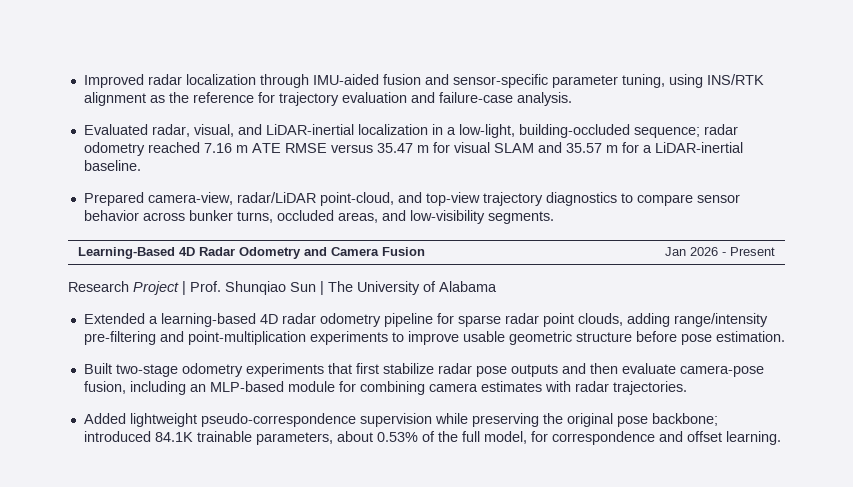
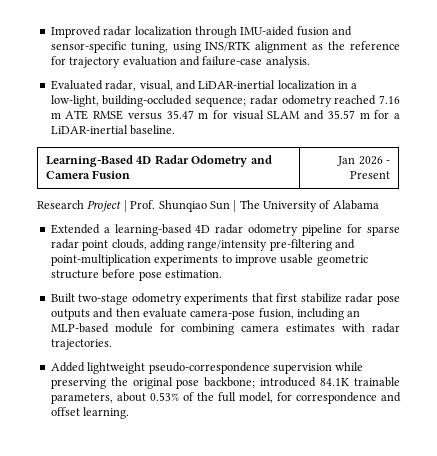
- Improved radar localization through IMU-aided fusion and sensor-specific parameter tuning, using INS/RTK alignment as the reference for trajectory evaluation and failure-case analysis.
+ Improved radar localization through IMU-aided fusion and sensor-specific tuning, using INS/RTK alignment as the reference for trajectory evaluation and failure-case analysis.
- Prepared camera-view, radar/LiDAR point-cloud, and top-view trajectory diagnostics to compare sensor behavior across bunker turns, occluded areas, and low-visibility segments.

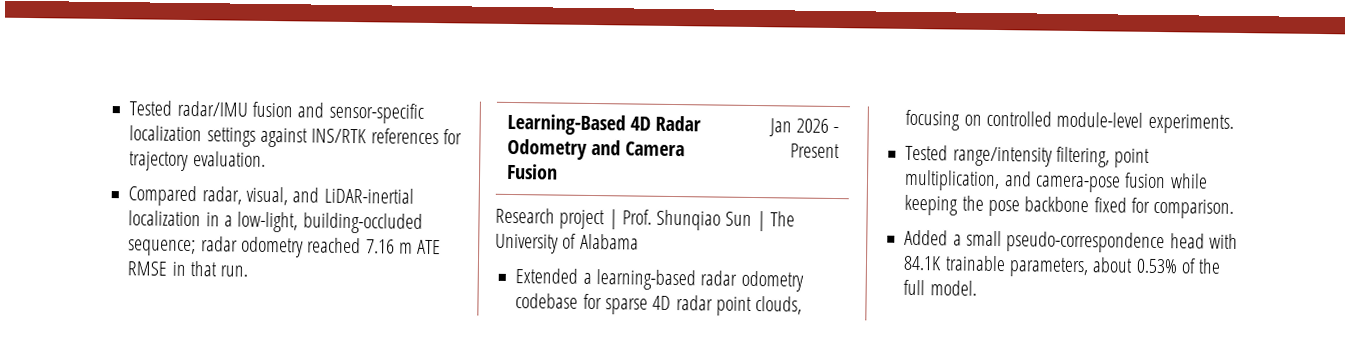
- Improved radar localization through IMU-aided fusion and sensor-specific tuning, using INS/RTK alignment as the reference for trajectory evaluation and failure-case analysis.
- Evaluated radar, visual, and LiDAR-inertial localization in a low-light, building-occluded sequence; radar odometry reached 7.16 m ATE RMSE versus 35.47 m for visual SLAM and 35.57 m for a LiDAR-inertial baseline.
+ Tested radar/IMU fusion and sensor-specific localization settings against INS/RTK references for trajectory evaluation.
+ Compared radar, visual, and LiDAR-inertial localization in a low-light, building-occluded sequence; radar odometry reached 7.16 m ATE RMSE in that run.
- Research Project | Prof. Shunqiao Sun | The University of Alabama
+ Research project | Prof. Shunqiao Sun | The University of Alabama
- Extended a learning-based 4D radar odometry pipeline for sparse radar point clouds, adding range/intensity pre-filtering and point-multiplication experiments to improve usable geometric structure before pose estimation.
- Built two-stage odometry experiments that first stabilize radar pose outputs and then evaluate camera-pose fusion, including an MLP-based module for combining camera estimates with radar trajectories.
- Added lightweight pseudo-correspondence supervision while preserving the original pose backbone; introduced 84.1K trainable parameters, about 0.53% of the full model, for correspondence and offset learning.
+ Extended a learning-based radar odometry codebase for sparse 4D radar point clouds, focusing on controlled module-level experiments.
+ Tested range/intensity filtering, point multiplication, and camera-pose fusion while keeping the pose backbone fixed for comparison.
+ Added a small pseudo-correspondence head with 84.1K trainable parameters, about 0.53% of the full model.

